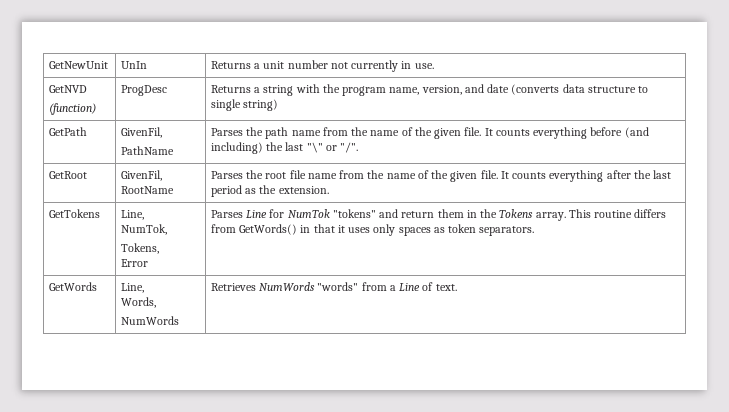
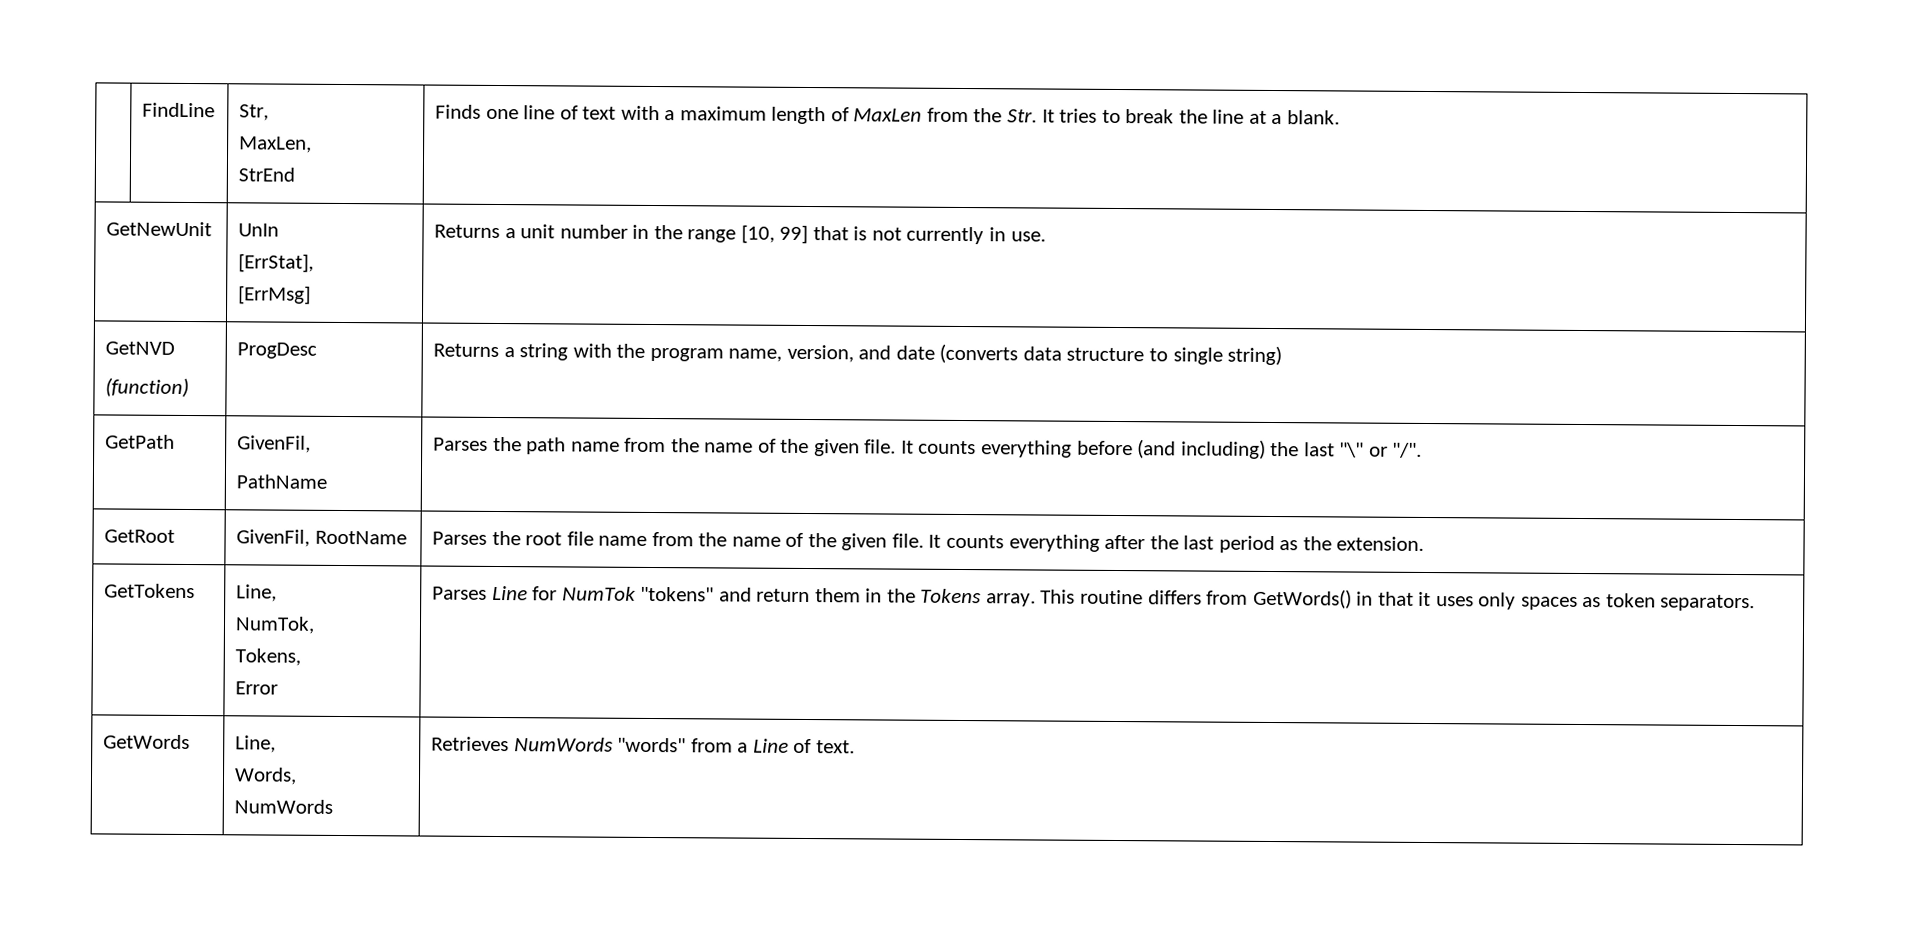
+ | FindLine | Str,
+ MaxLen,
+ StrEnd | Finds one line of text with a maximum length of MaxLen from the Str. It tries to break the line at a blank.
- GetNewUnit | UnIn | Returns a unit number not currently in use.
+ GetNewUnit | UnIn
+ [ErrStat],
+ [ErrMsg] | Returns a unit number in the range [10, 99] that is not currently in use.

